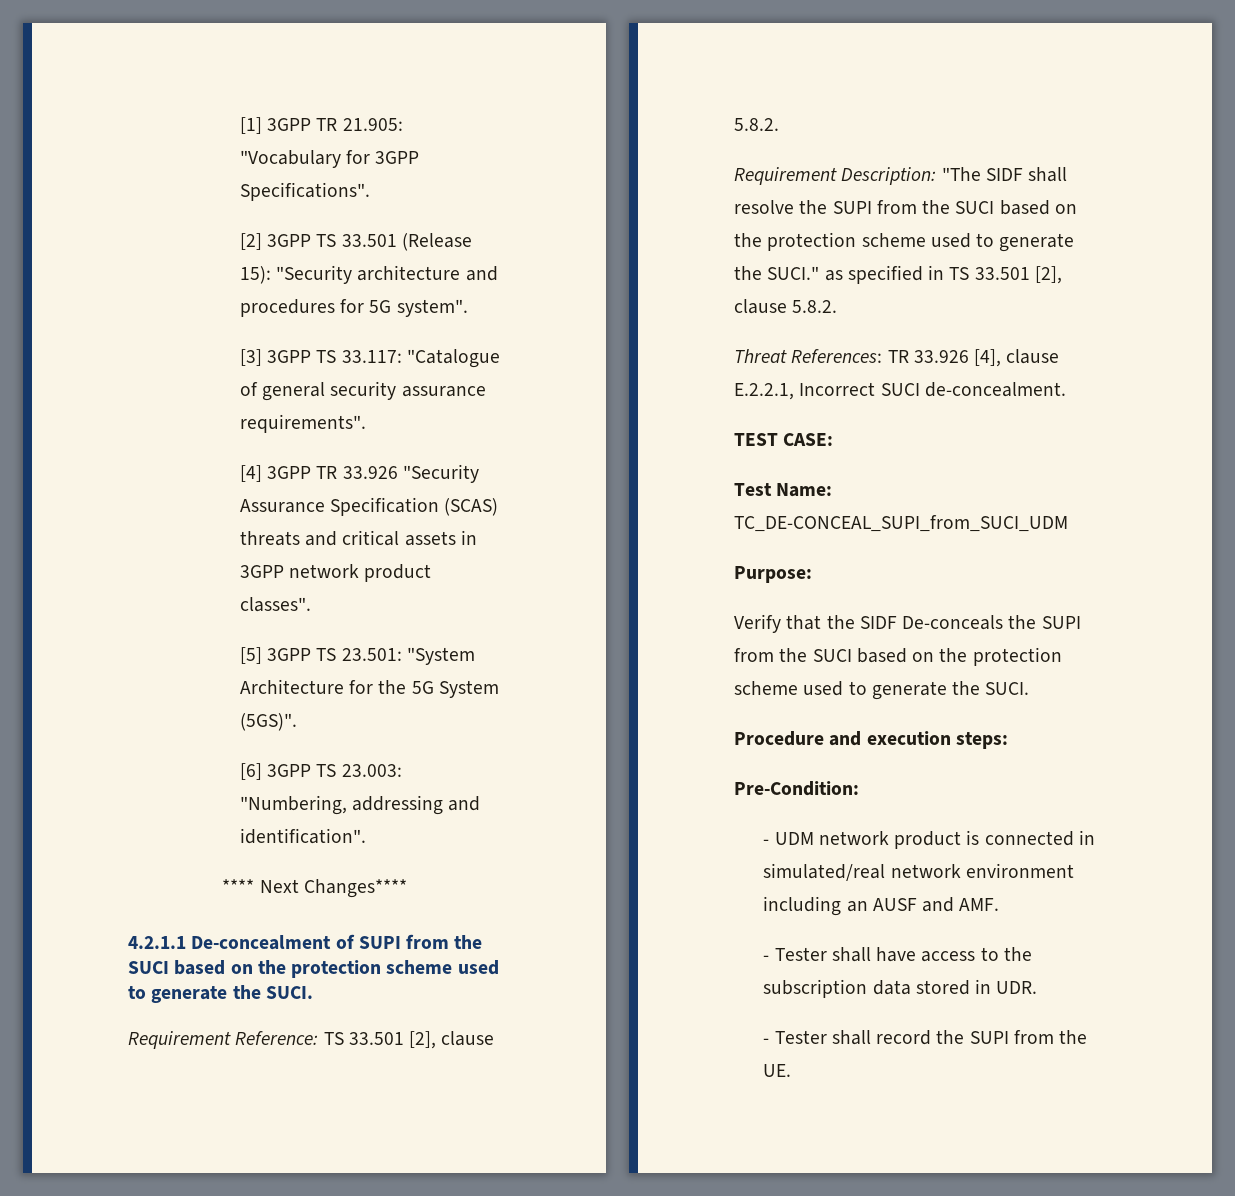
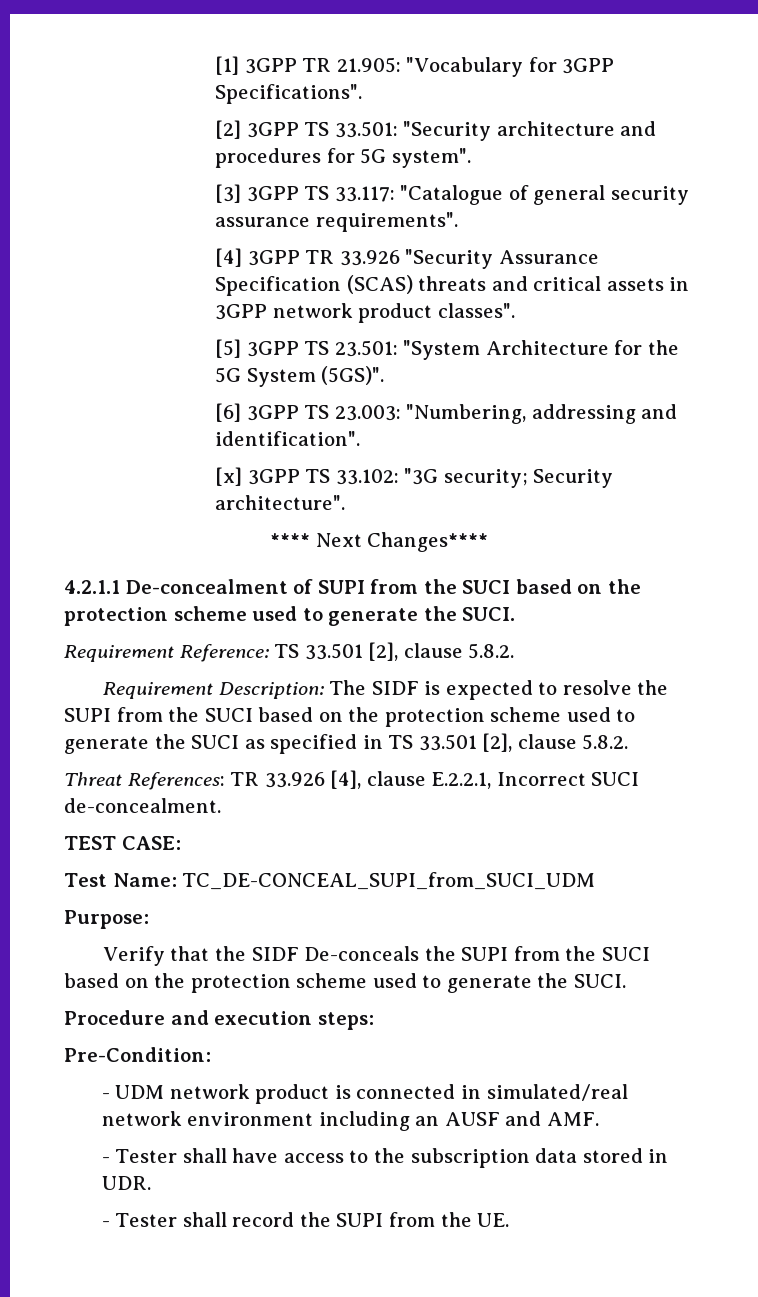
- [2] 3GPP TS 33.501 (Release 15): "Security architecture and procedures for 5G system".
+ [2] 3GPP TS 33.501: "Security architecture and procedures for 5G system".
+ [x] 3GPP TS 33.102: "3G security; Security architecture".
- Requirement Description: "The SIDF shall resolve the SUPI from the SUCI based on the protection scheme used to generate the SUCI." as specified in TS 33.501 [2], clause 5.8.2.
+ Requirement Description: The SIDF is expected to resolve the SUPI from the SUCI based on the protection scheme used to generate the SUCI as specified in TS 33.501 [2], clause 5.8.2.

